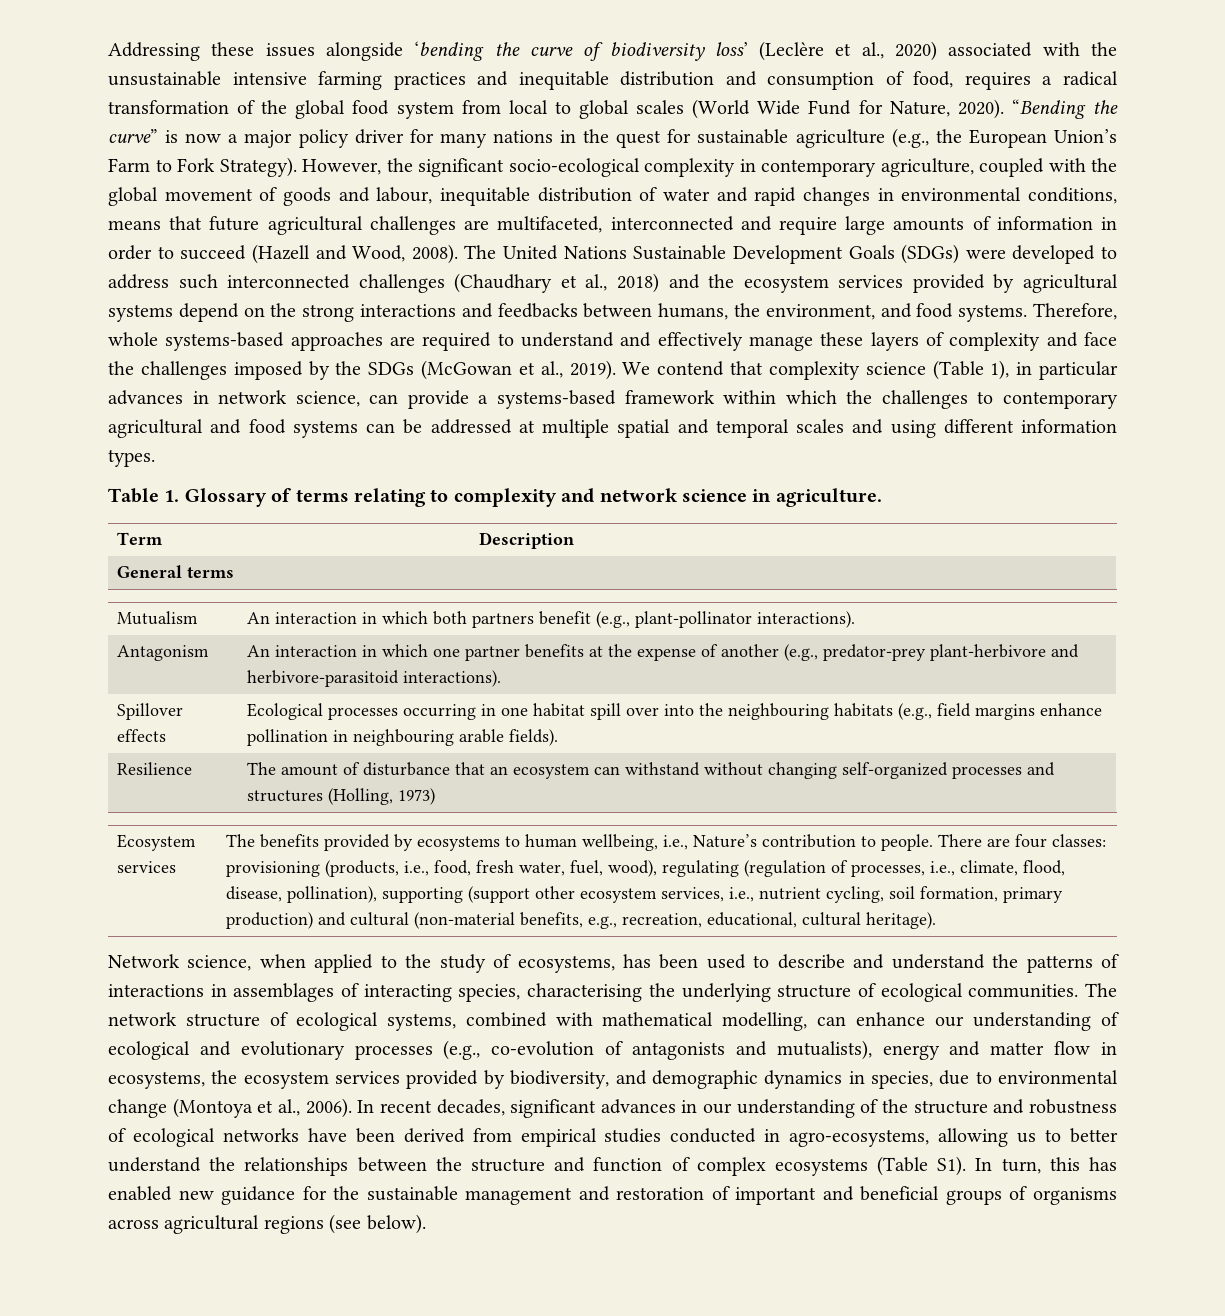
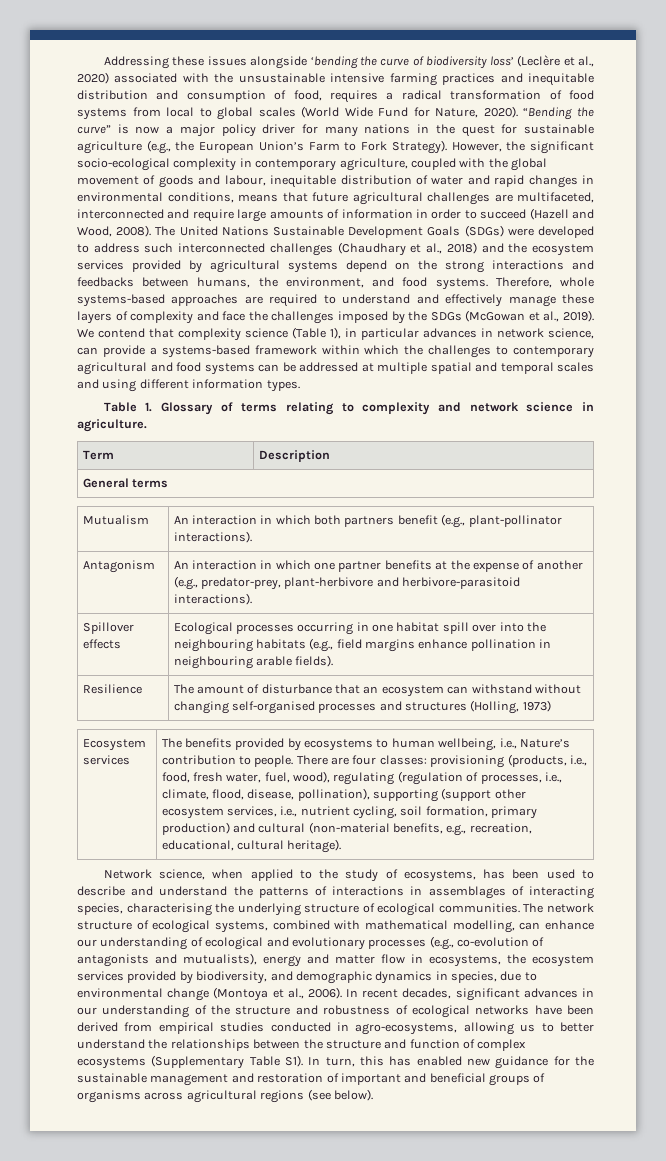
- Addressing these issues alongside ‘bending the curve of biodiversity loss’ (Leclère et al., 2020) associated with the unsustainable intensive farming practices and inequitable distribution and consumption of food, requires a radical transformation of the global food system from local to global scales (World Wide Fund for Nature, 2020).
+ Addressing these issues alongside ‘bending the curve of biodiversity loss’ (Leclère et al., 2020) associated with the unsustainable intensive farming practices and inequitable distribution and consumption of food, requires a radical transformation of food systems from local to global scales (World Wide Fund for Nature, 2020).
- Antagonism | An interaction in which one partner benefits at the expense of another (e.g., predator-prey plant-herbivore and herbivore-parasitoid interactions).
+ Antagonism | An interaction in which one partner benefits at the expense of another (e.g., predator-prey, plant-herbivore and herbivore-parasitoid interactions).
- Resilience | The amount of disturbance that an ecosystem can withstand without changing self-organized processes and structures (Holling, 1973)
+ Resilience | The amount of disturbance that an ecosystem can withstand without changing self-organised processes and structures (Holling, 1973)
- In recent decades, significant advances in our understanding of the structure and robustness of ecological networks have been derived from empirical studies conducted in agro-ecosystems, allowing us to better understand the relationships between the structure and function of complex ecosystems (Table S1). In turn, this has enabled new guidance for the sustainable management and restoration of important and beneficial groups of organisms across agricultural regions (see below).
+ In recent decades, significant advances in our understanding of the structure and robustness of ecological networks have been derived from empirical studies conducted in agro-ecosystems, allowing us to better understand the relationships between the structure and function of complex ecosystems (Supplementary Table S1). In turn, this has enabled new guidance for the sustainable management and restoration of important and beneficial groups of organisms across agricultural regions (see below).

